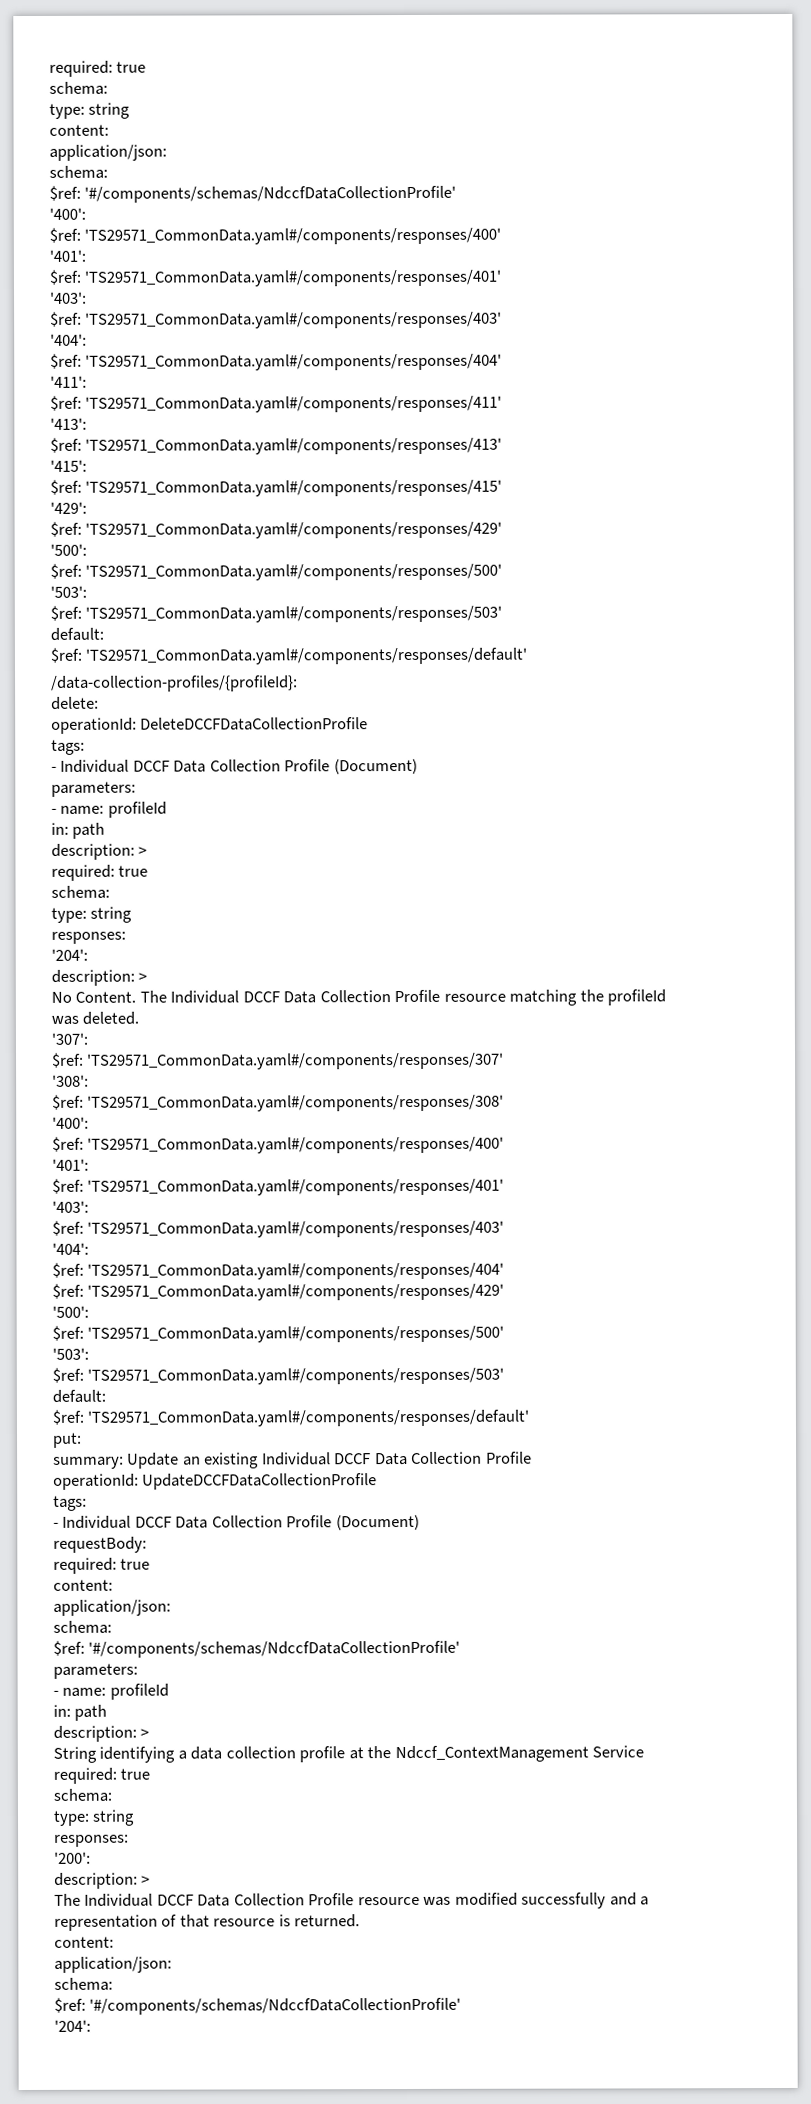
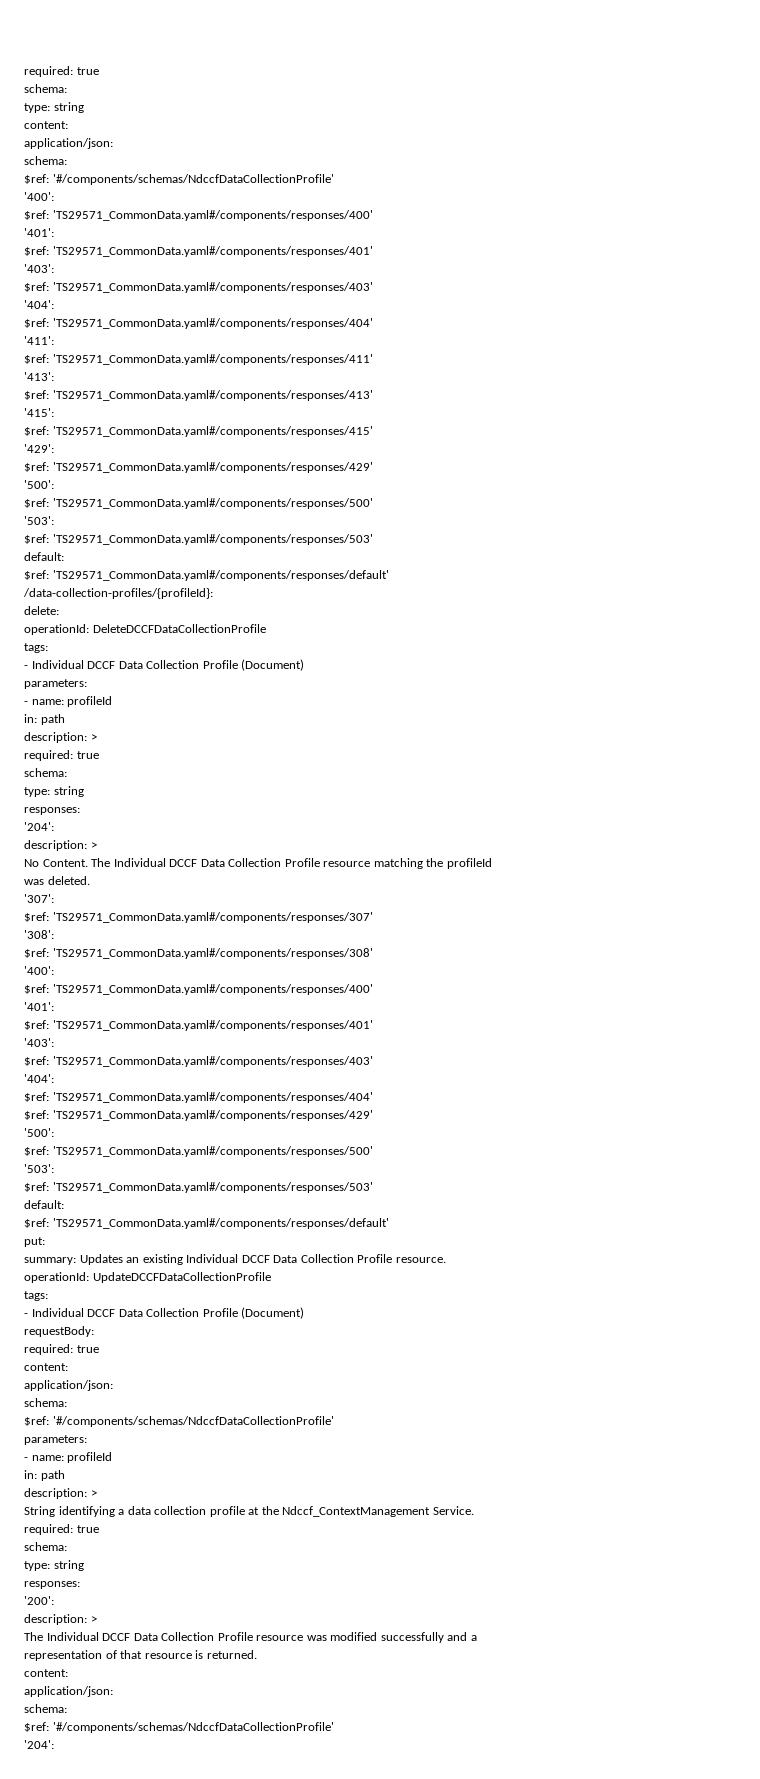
- summary: Update an existing Individual DCCF Data Collection Profile
+ summary: Updates an existing Individual DCCF Data Collection Profile resource.
- String identifying a data collection profile at the Ndccf_ContextManagement Service
+ String identifying a data collection profile at the Ndccf_ContextManagement Service.

